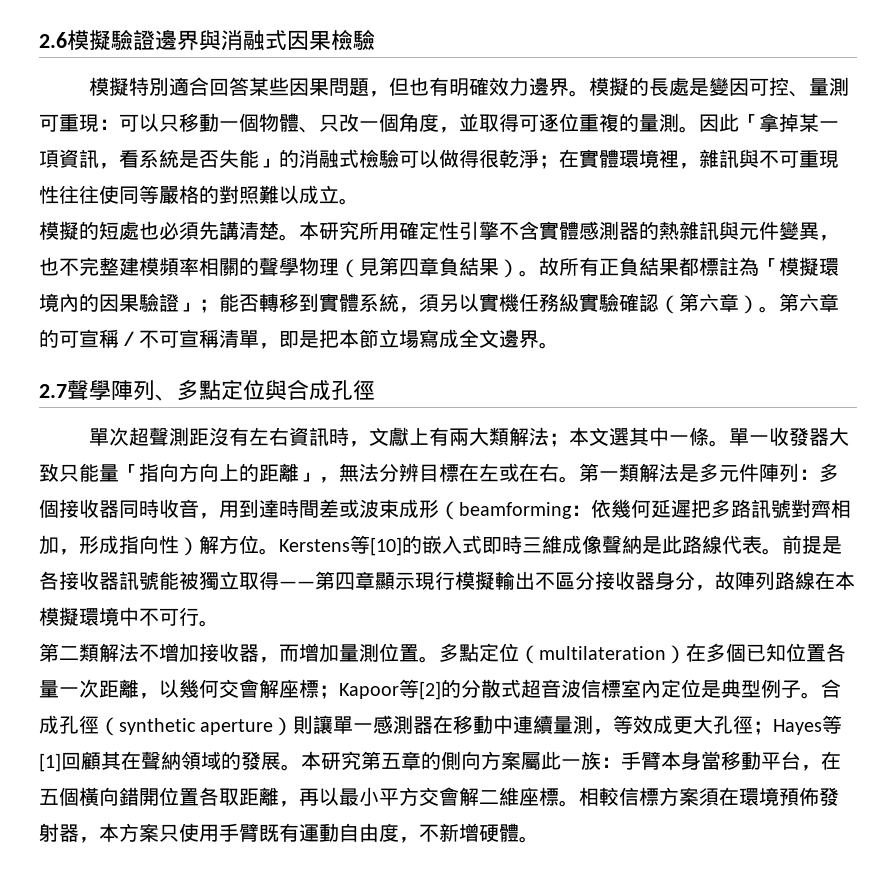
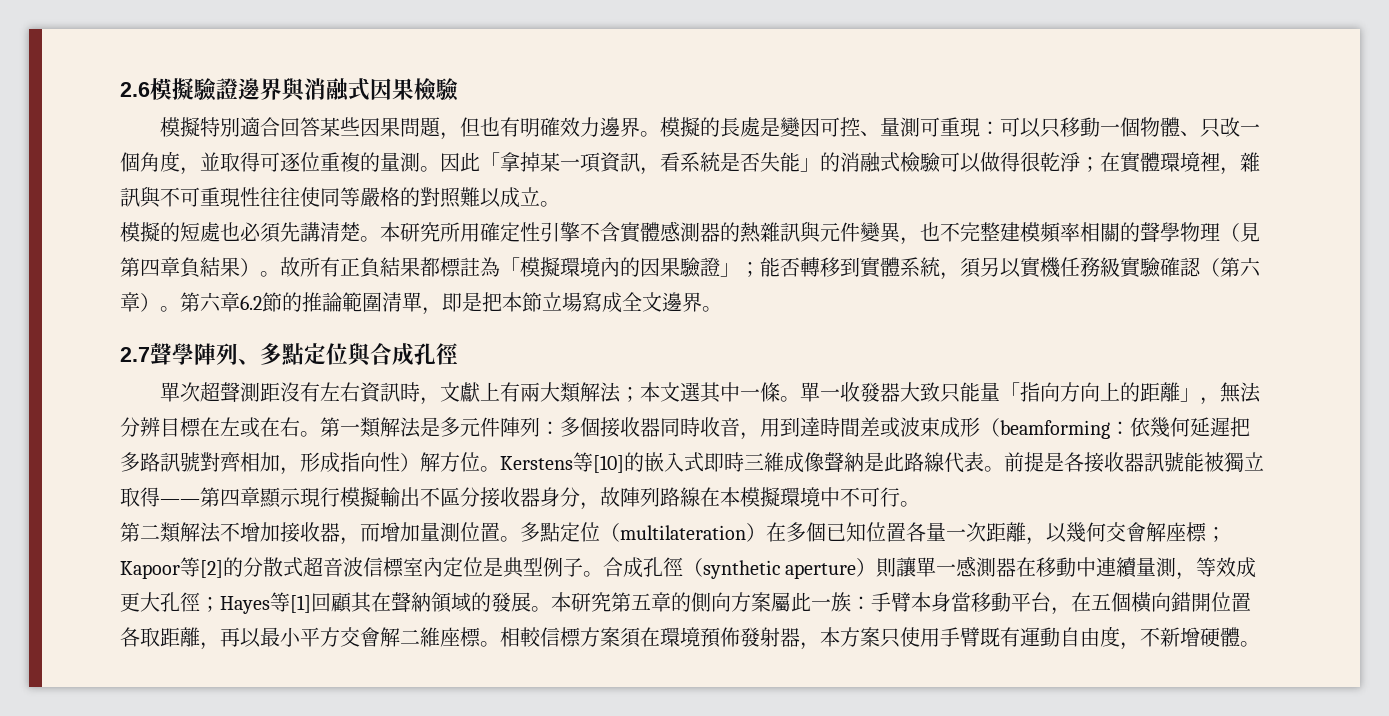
- 第六章的可宣稱／不可宣稱清單，即是把本節立場寫成全文邊界。
+ 第六章6.2節的推論範圍清單，即是把本節立場寫成全文邊界。

